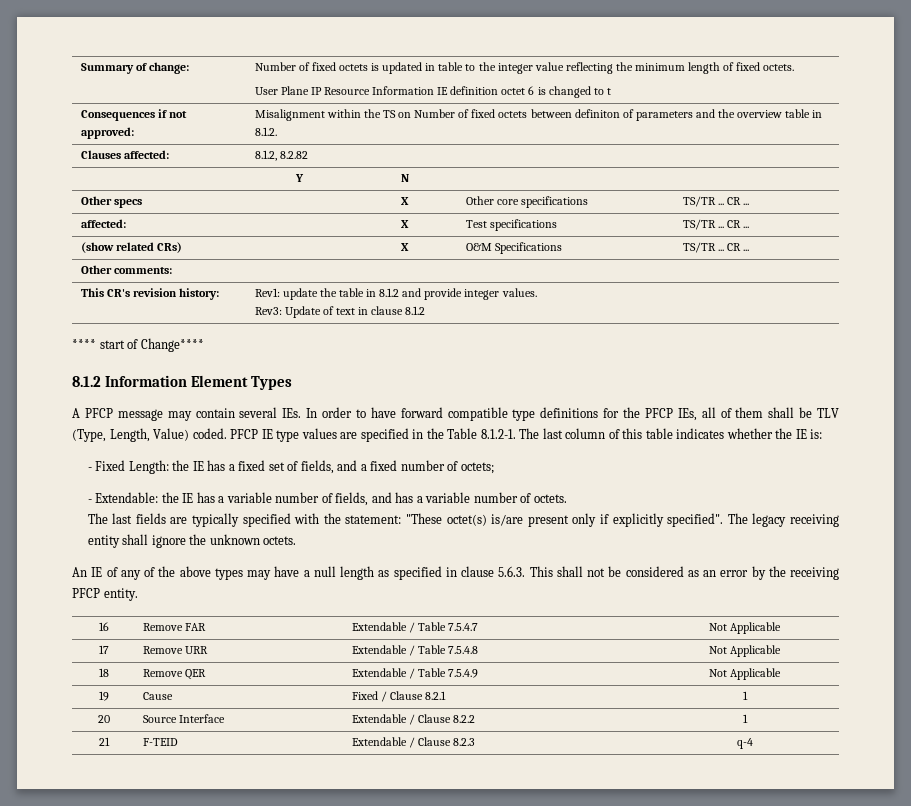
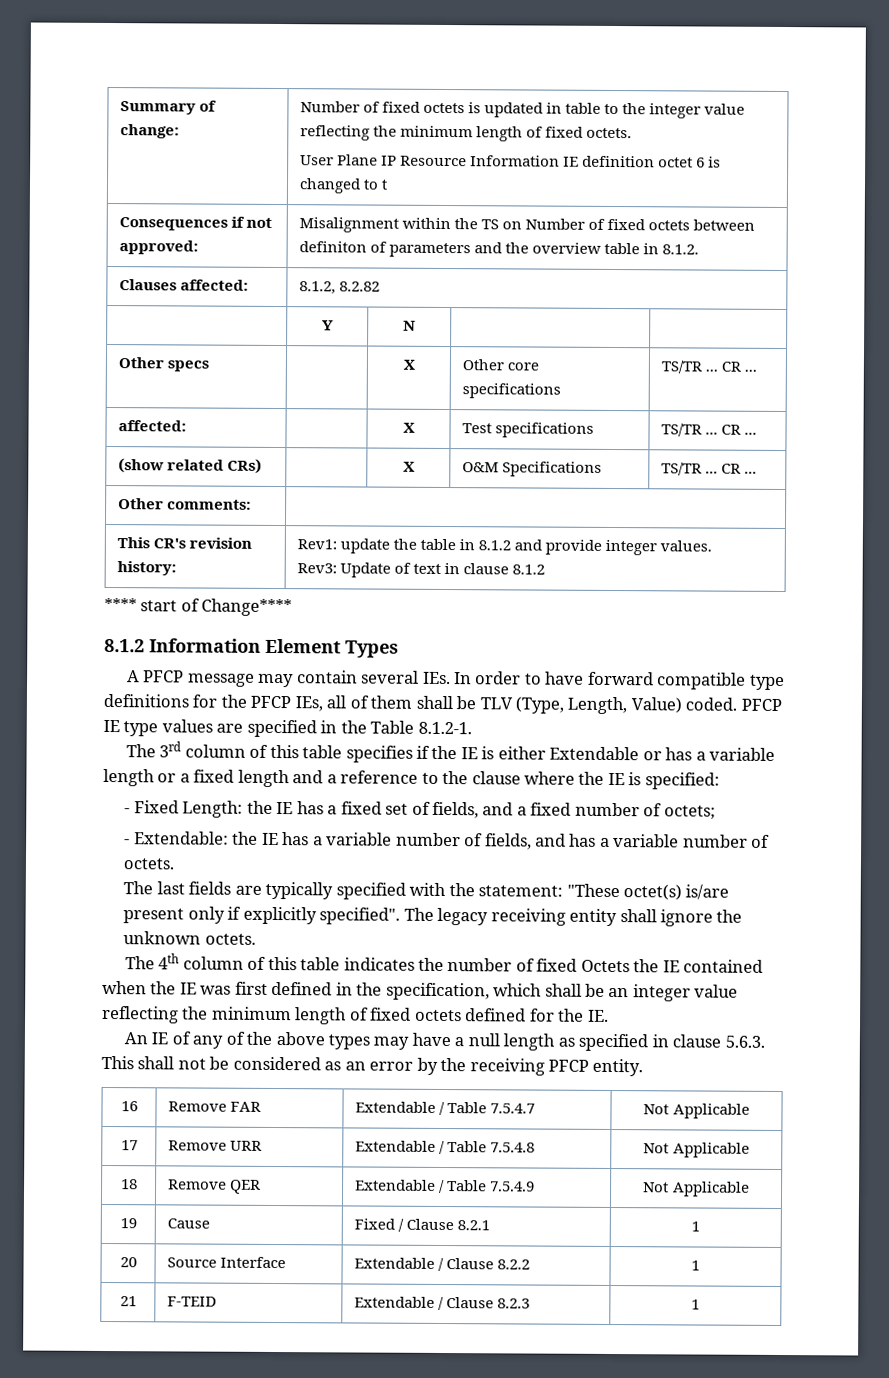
- PFCP IE type values are specified in the Table 8.1.2-1. The last column of this table indicates whether the IE is:
+ PFCP IE type values are specified in the Table 8.1.2-1.
+ The 3rd column of this table specifies if the IE is either Extendable or has a variable length or a fixed length and a reference to the clause where the IE is specified:
+ The 4th column of this table indicates the number of fixed Octets the IE contained when the IE was first defined in the specification, which shall be an integer value reflecting the minimum length of fixed octets defined for the IE.
- 21 | F-TEID | Extendable / Clause 8.2.3 | q-4
+ 21 | F-TEID | Extendable / Clause 8.2.3 | 1

